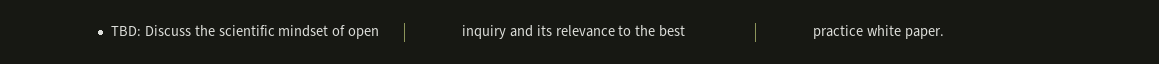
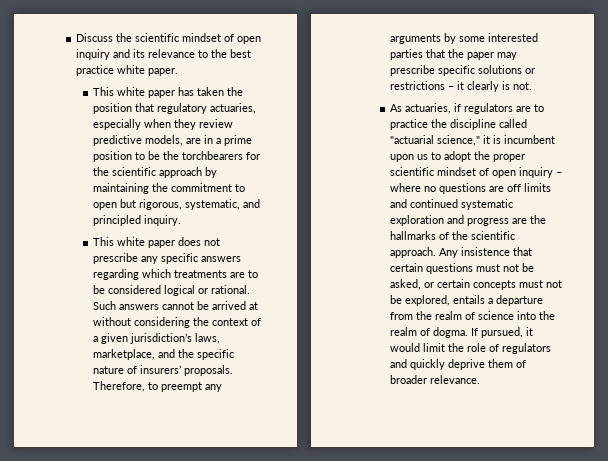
- TBD: Discuss the scientific mindset of open inquiry and its relevance to the best practice white paper.
+ Discuss the scientific mindset of open inquiry and its relevance to the best practice white paper.
+ This white paper has taken the position that regulatory actuaries, especially when they review predictive models, are in a prime position to be the torchbearers for the scientific approach by maintaining the commitment to open but rigorous, systematic, and principled inquiry.
+ This white paper does not prescribe any specific answers regarding which treatments are to be considered logical or rational. Such answers cannot be arrived at without considering the context of a given jurisdiction’s laws, marketplace, and the specific nature of insurers’ proposals. Therefore, to preempt any arguments by some interested parties that the paper may prescribe specific solutions or restrictions – it clearly is not.
+ As actuaries, if regulators are to practice the discipline called "actuarial science," it is incumbent upon us to adopt the proper scientific mindset of open inquiry – where no questions are off limits and continued systematic exploration and progress are the hallmarks of the scientific approach. Any insistence that certain questions must not be asked, or certain concepts must not be explored, entails a departure from the realm of science into the realm of dogma. If pursued, it would limit the role of regulators and quickly deprive them of broader relevance.

